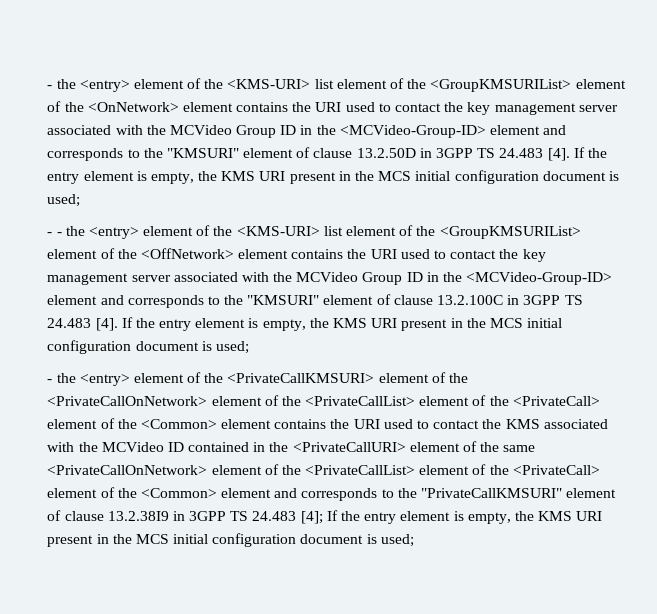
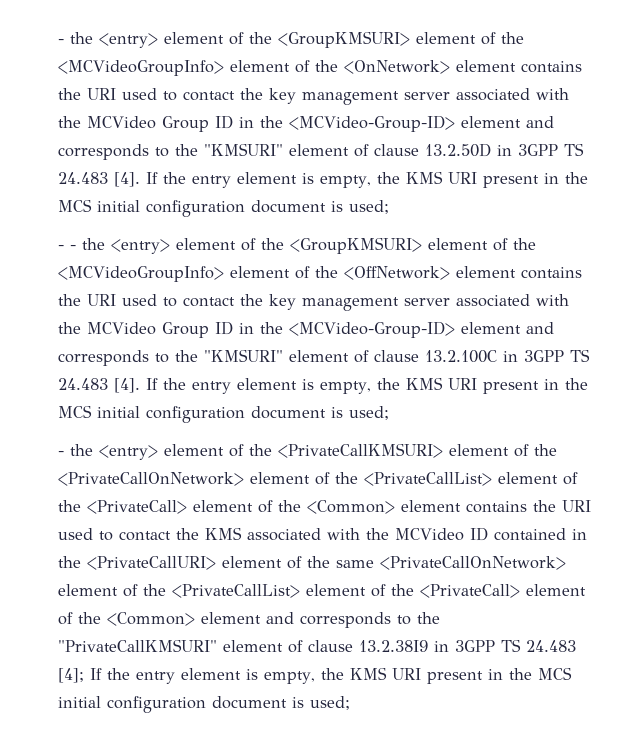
- - the <entry> element of the <KMS-URI> list element of the <GroupKMSURIList> element of the <OnNetwork> element contains the URI used to contact the key management server associated with the MCVideo Group ID in the <MCVideo-Group-ID> element and corresponds to the "KMSURI" element of clause 13.2.50D in 3GPP TS 24.483 [4].
+ - the <entry> element of the <GroupKMSURI> element of the <MCVideoGroupInfo> element of the <OnNetwork> element contains the URI used to contact the key management server associated with the MCVideo Group ID in the <MCVideo-Group-ID> element and corresponds to the "KMSURI" element of clause 13.2.50D in 3GPP TS 24.483 [4].
- - - the <entry> element of the <KMS-URI> list element of the <GroupKMSURIList> element of the <OffNetwork> element contains the URI used to contact the key management server associated with the MCVideo Group ID in the <MCVideo-Group-ID> element and corresponds to the "KMSURI" element of clause 13.2.100C in 3GPP TS 24.483 [4].
+ - - the <entry> element of the <GroupKMSURI> element of the <MCVideoGroupInfo> element of the <OffNetwork> element contains the URI used to contact the key management server associated with the MCVideo Group ID in the <MCVideo-Group-ID> element and corresponds to the "KMSURI" element of clause 13.2.100C in 3GPP TS 24.483 [4].

